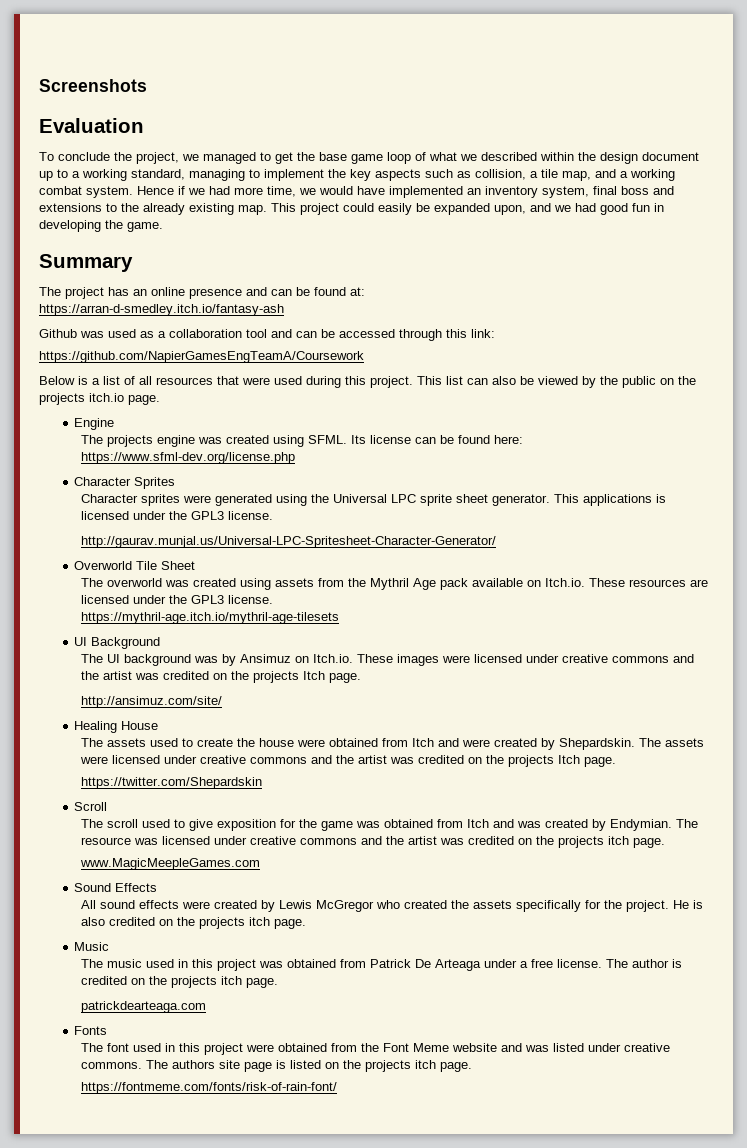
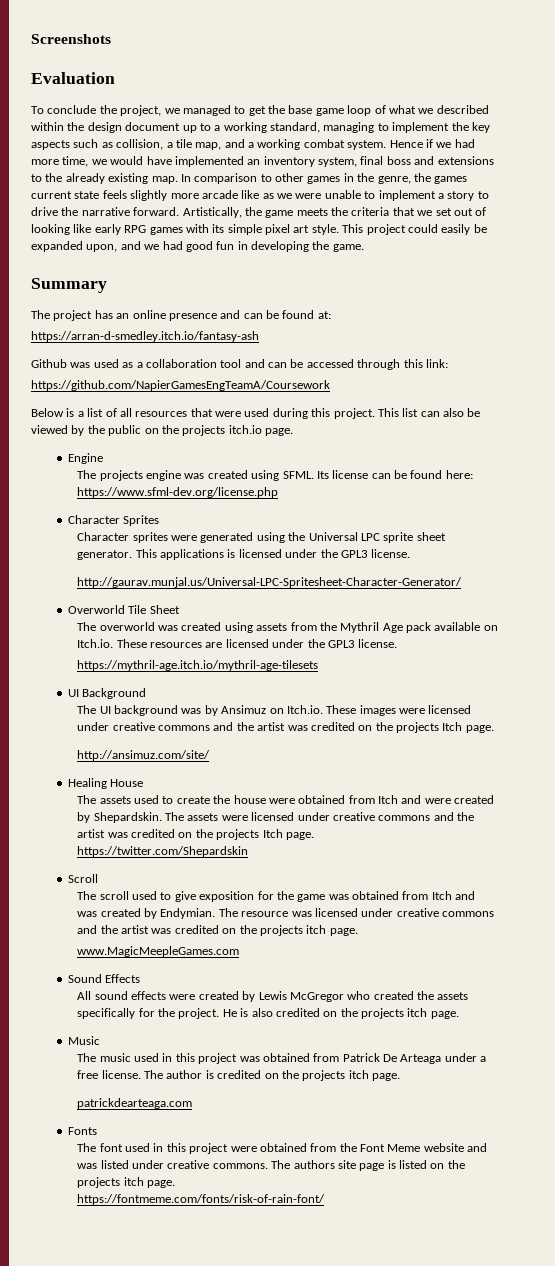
+ In comparison to other games in the genre, the games current state feels slightly more arcade like as we were unable to implement a story to drive the narrative forward. Artistically, the game meets the criteria that we set out of looking like early RPG games with its simple pixel art style.

